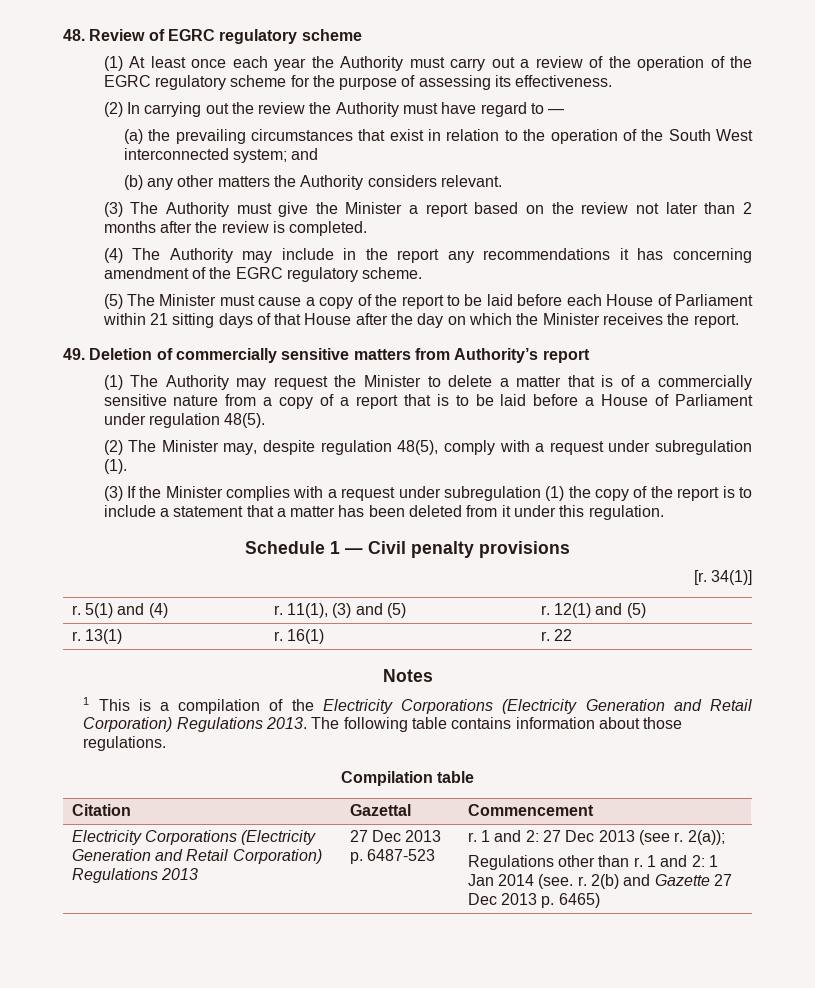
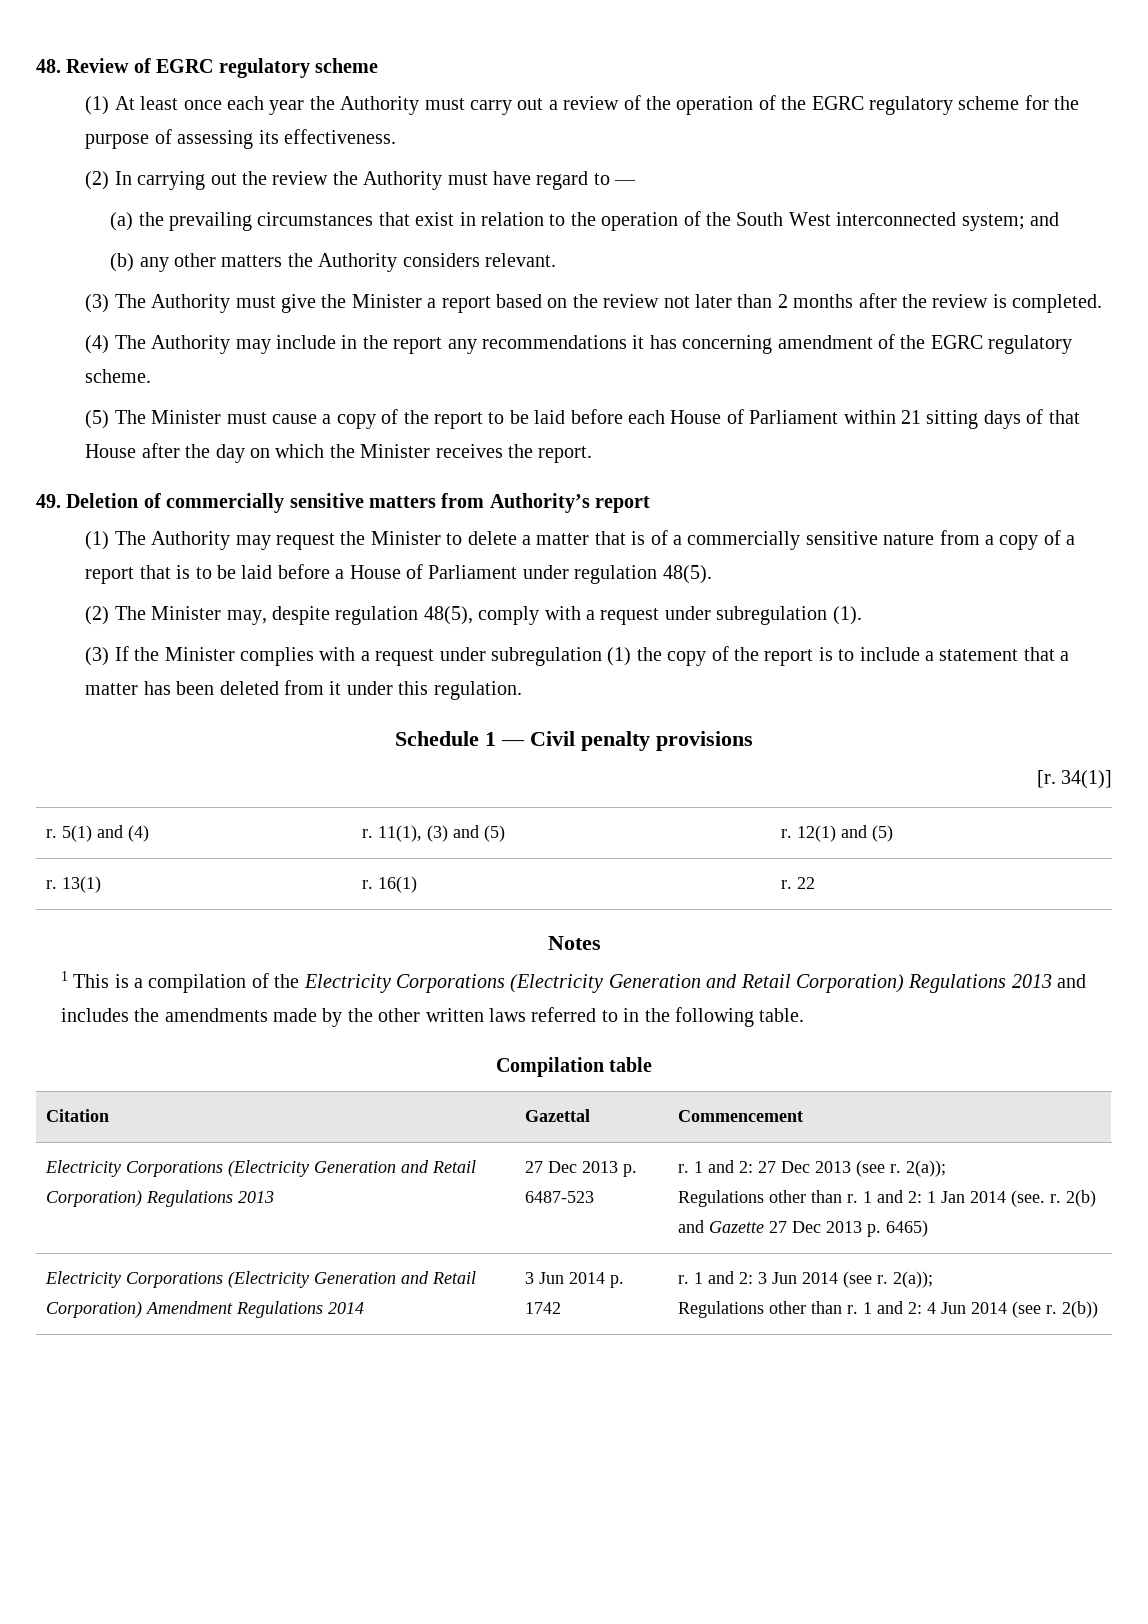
- 1 This is a compilation of the Electricity Corporations (Electricity Generation and Retail Corporation) Regulations 2013. The following table contains information about those regulations.
+ 1 This is a compilation of the Electricity Corporations (Electricity Generation and Retail Corporation) Regulations 2013 and includes the amendments made by the other written laws referred to in the following table.
+ Electricity Corporations (Electricity Generation and Retail Corporation) Amendment Regulations 2014 | 3 Jun 2014 p. 1742 | r. 1 and 2: 3 Jun 2014 (see r. 2(a));
+ Regulations other than r. 1 and 2: 4 Jun 2014 (see r. 2(b))

